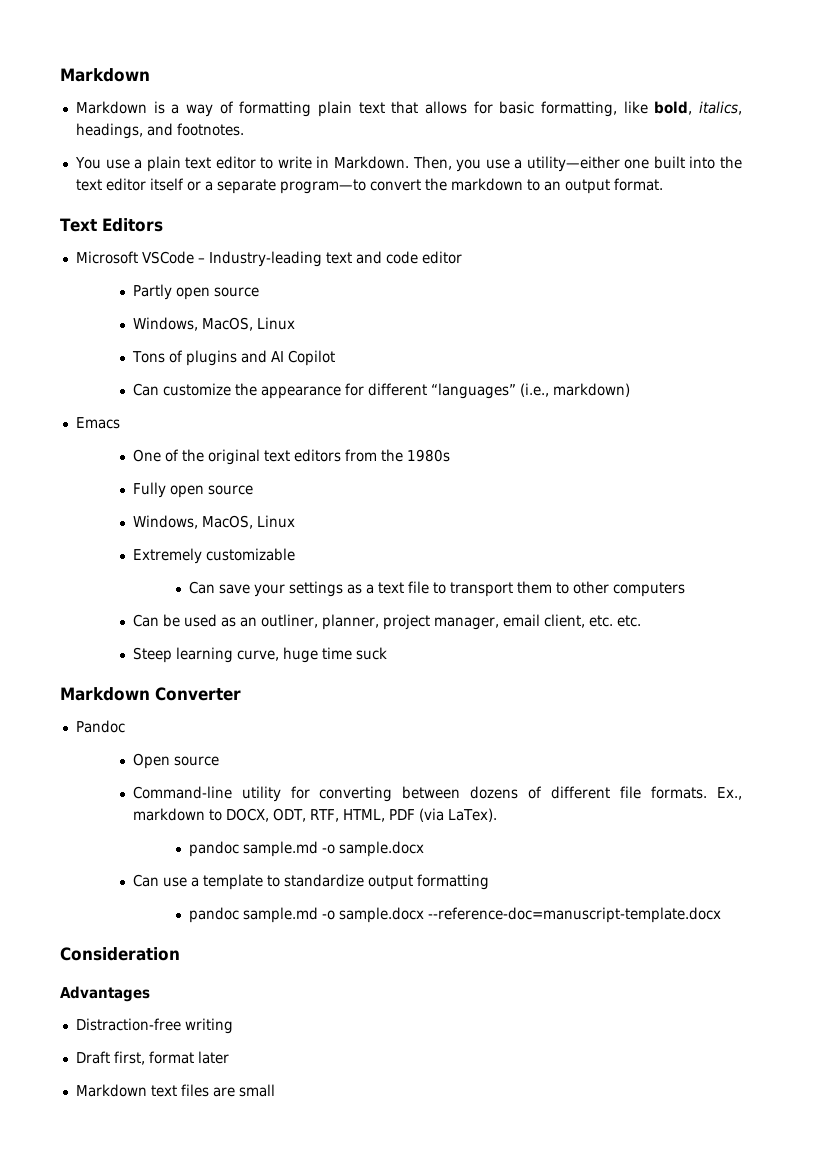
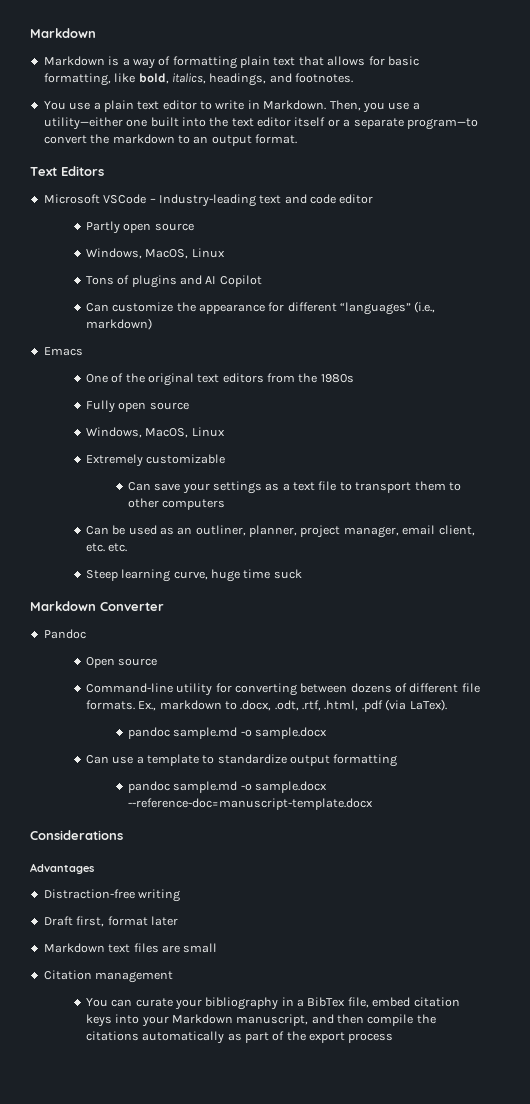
- Ex., markdown to DOCX, ODT, RTF, HTML, PDF (via LaTex).
+ Ex., markdown to .docx, .odt, .rtf, .html, .pdf (via LaTex).
- Consideration
+ Considerations
+ Citation management
+ You can curate your bibliography in a BibTex file, embed citation keys into your Markdown manuscript, and then compile the citations automatically as part of the export process

